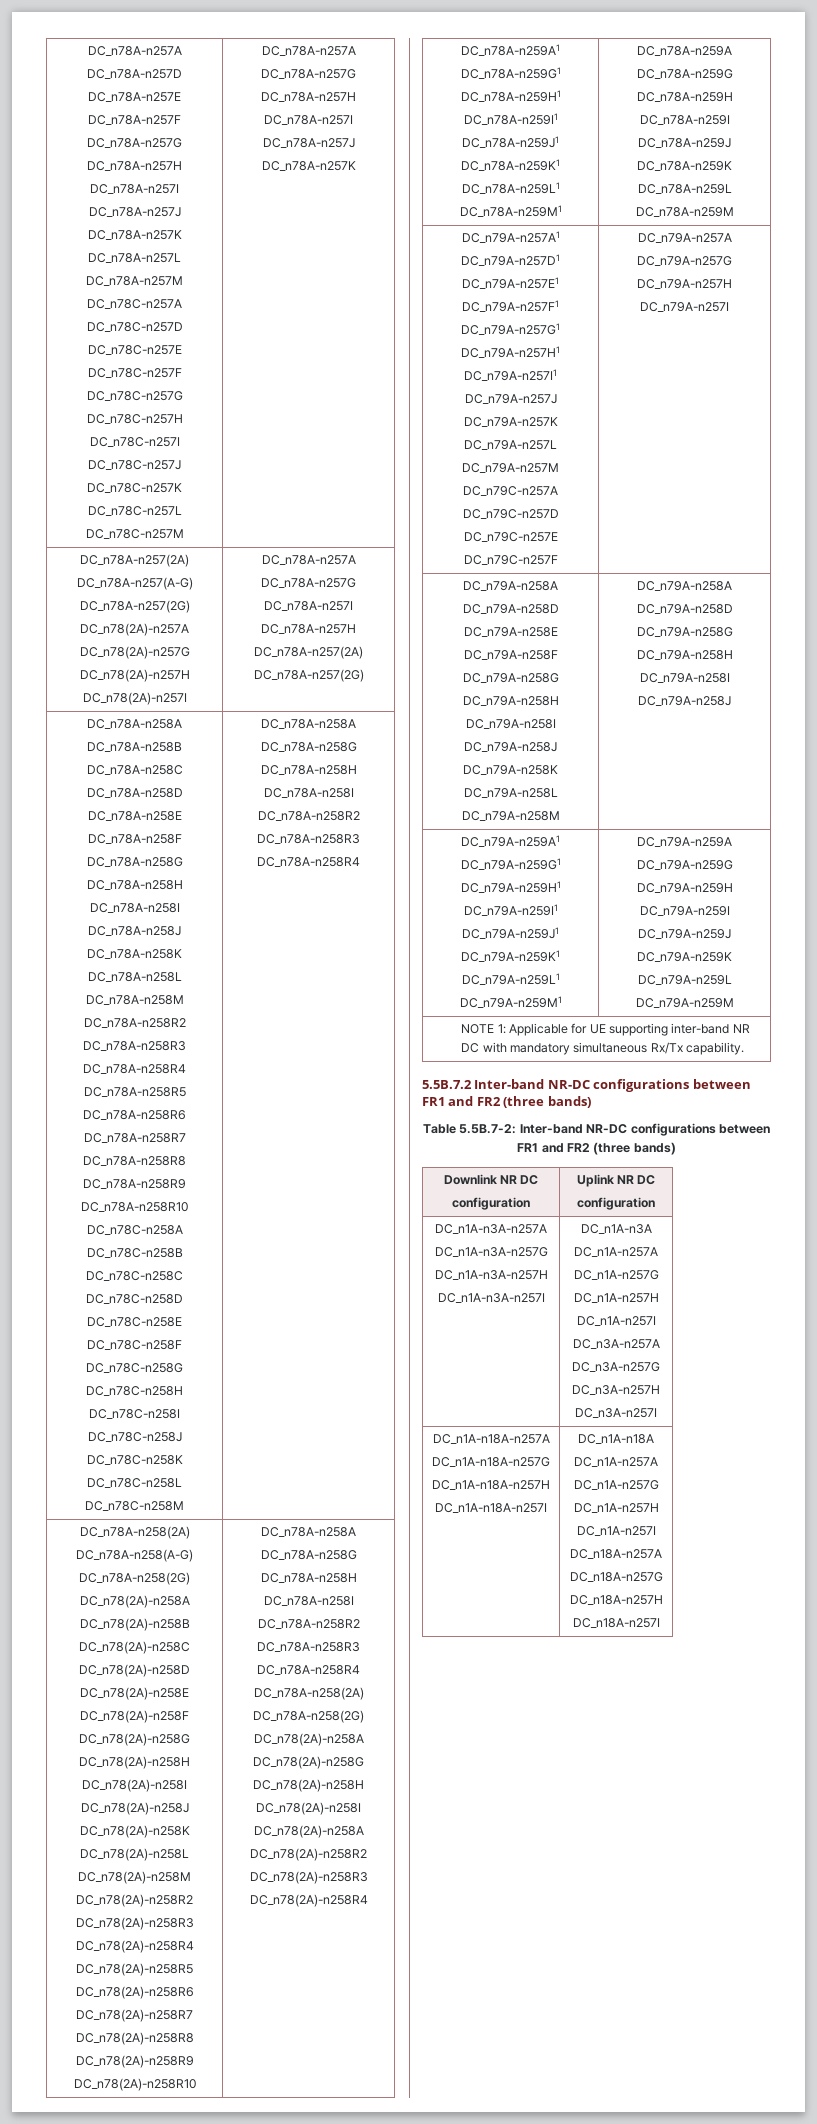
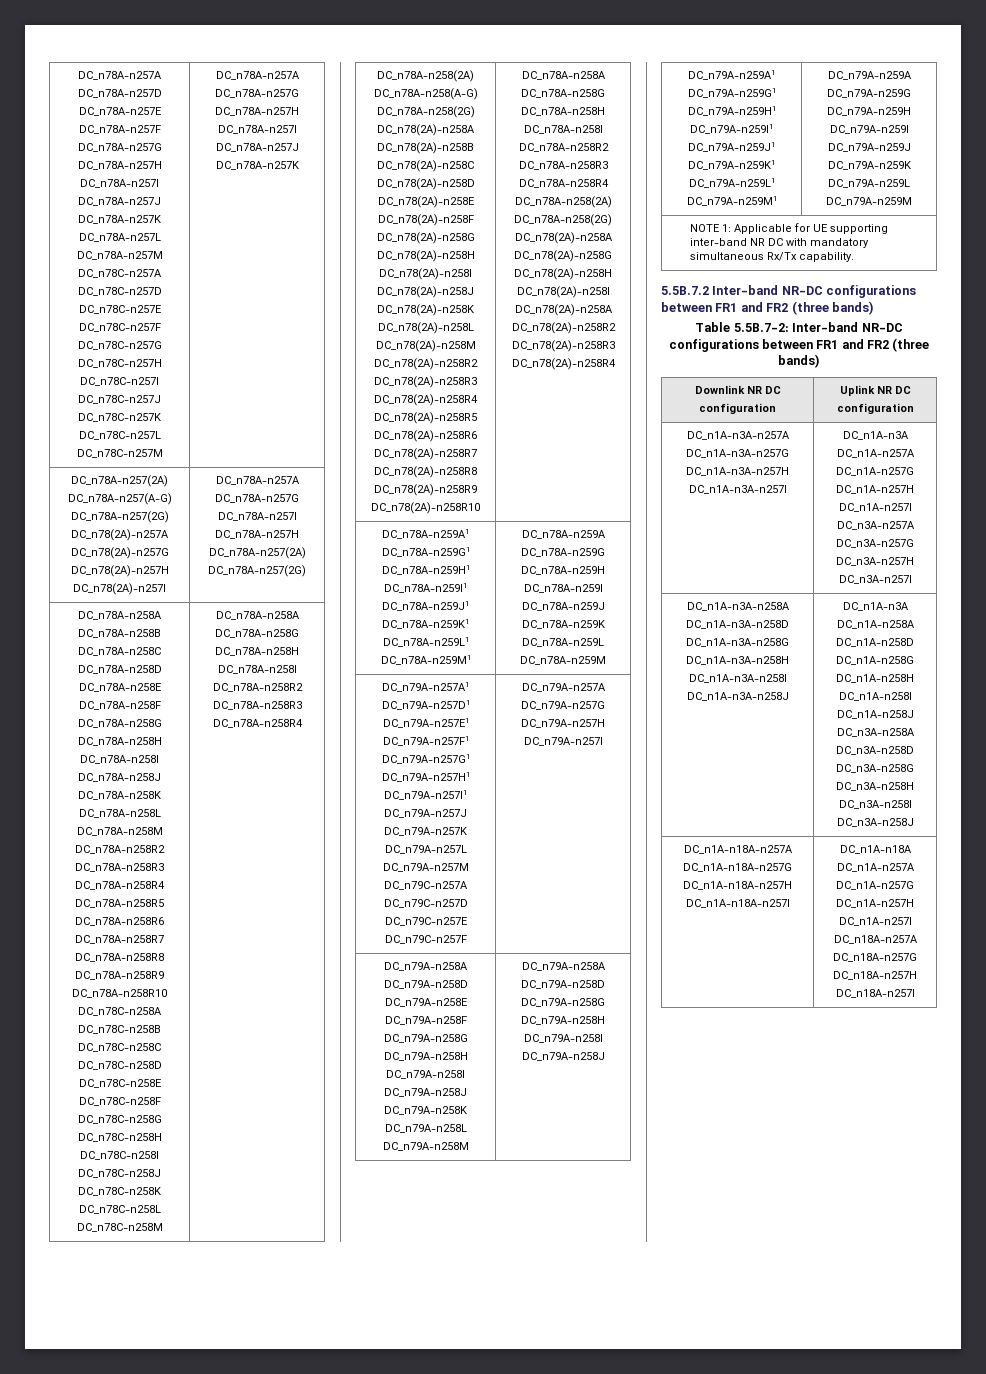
+ DC_n1A-n3A-n258A
+ DC_n1A-n3A-n258D
+ DC_n1A-n3A-n258G
+ DC_n1A-n3A-n258H
+ DC_n1A-n3A-n258I
+ DC_n1A-n3A-n258J | DC_n1A-n3A
+ DC_n1A-n258A
+ DC_n1A-n258D
+ DC_n1A-n258G
+ DC_n1A-n258H
+ DC_n1A-n258I
+ DC_n1A-n258J
+ DC_n3A-n258A
+ DC_n3A-n258D
+ DC_n3A-n258G
+ DC_n3A-n258H
+ DC_n3A-n258I
+ DC_n3A-n258J

